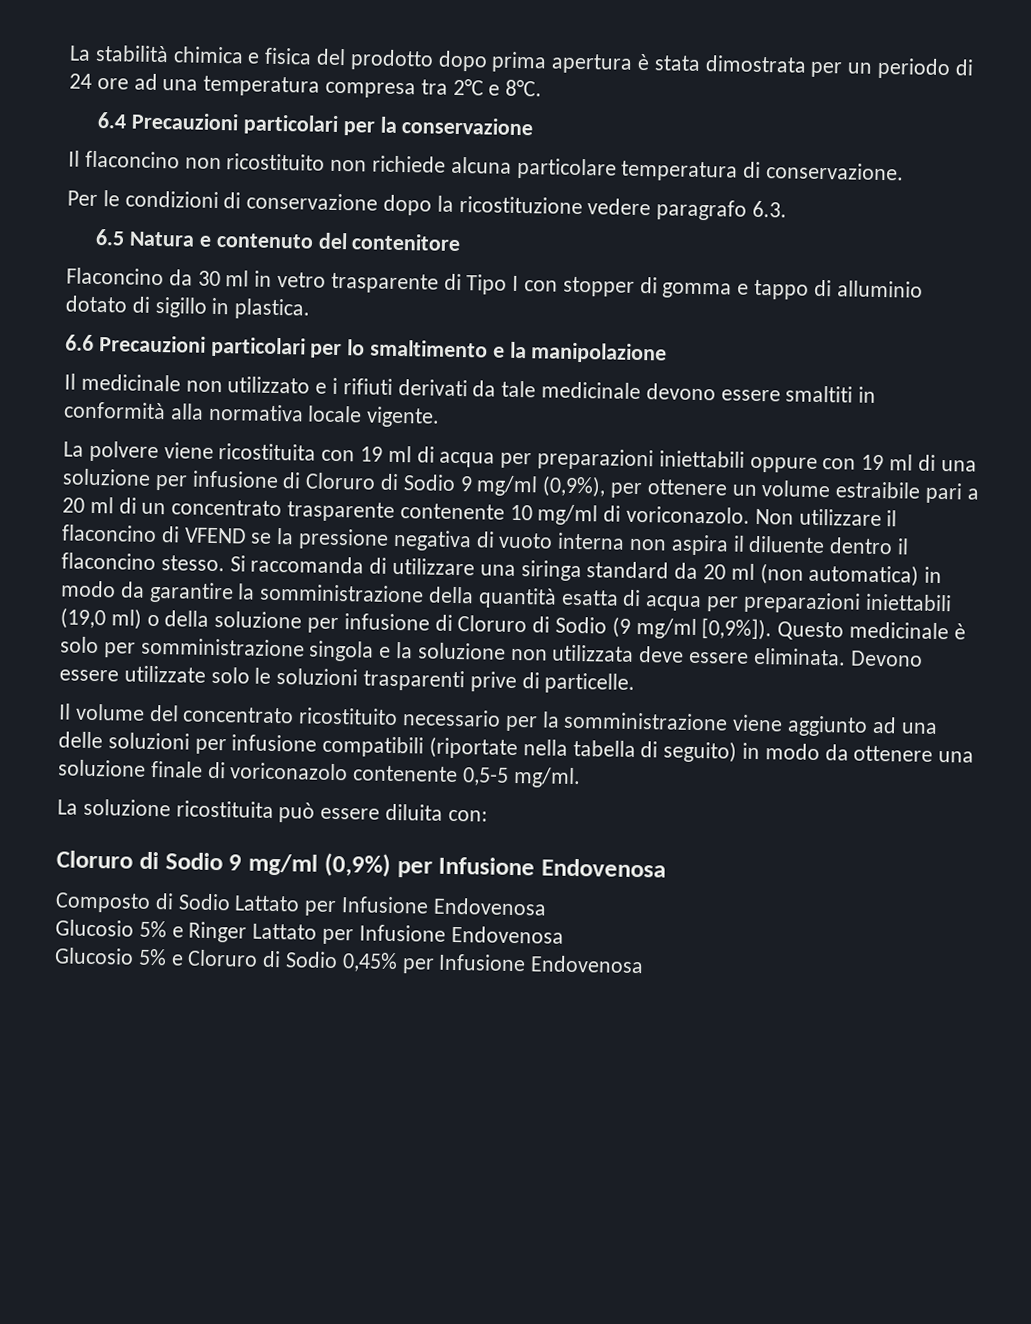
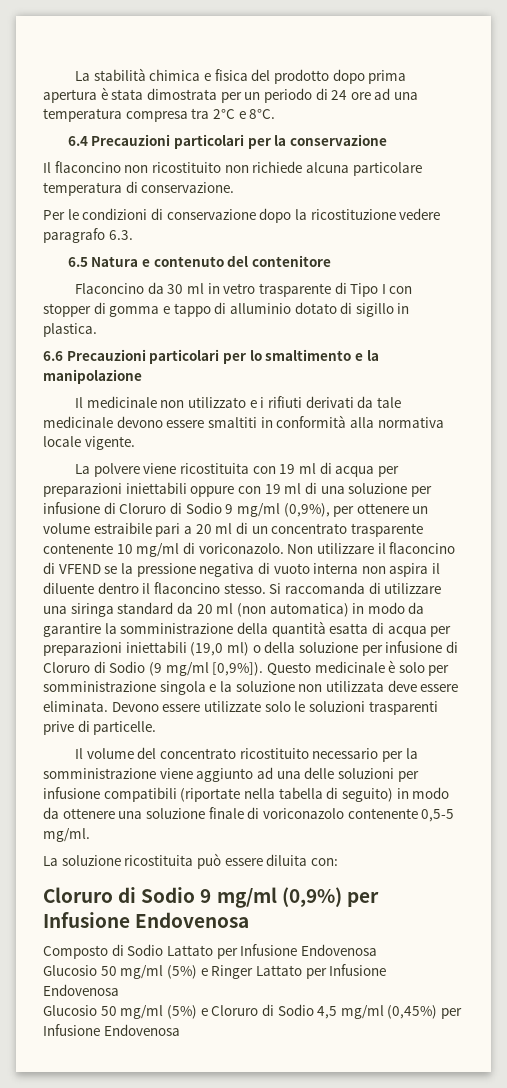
- Glucosio 5% e Ringer Lattato per Infusione Endovenosa
+ Glucosio 50 mg/ml (5%) e Ringer Lattato per Infusione Endovenosa
- Glucosio 5% e Cloruro di Sodio 0,45% per Infusione Endovenosa
+ Glucosio 50 mg/ml (5%) e Cloruro di Sodio 4,5 mg/ml (0,45%) per Infusione Endovenosa

